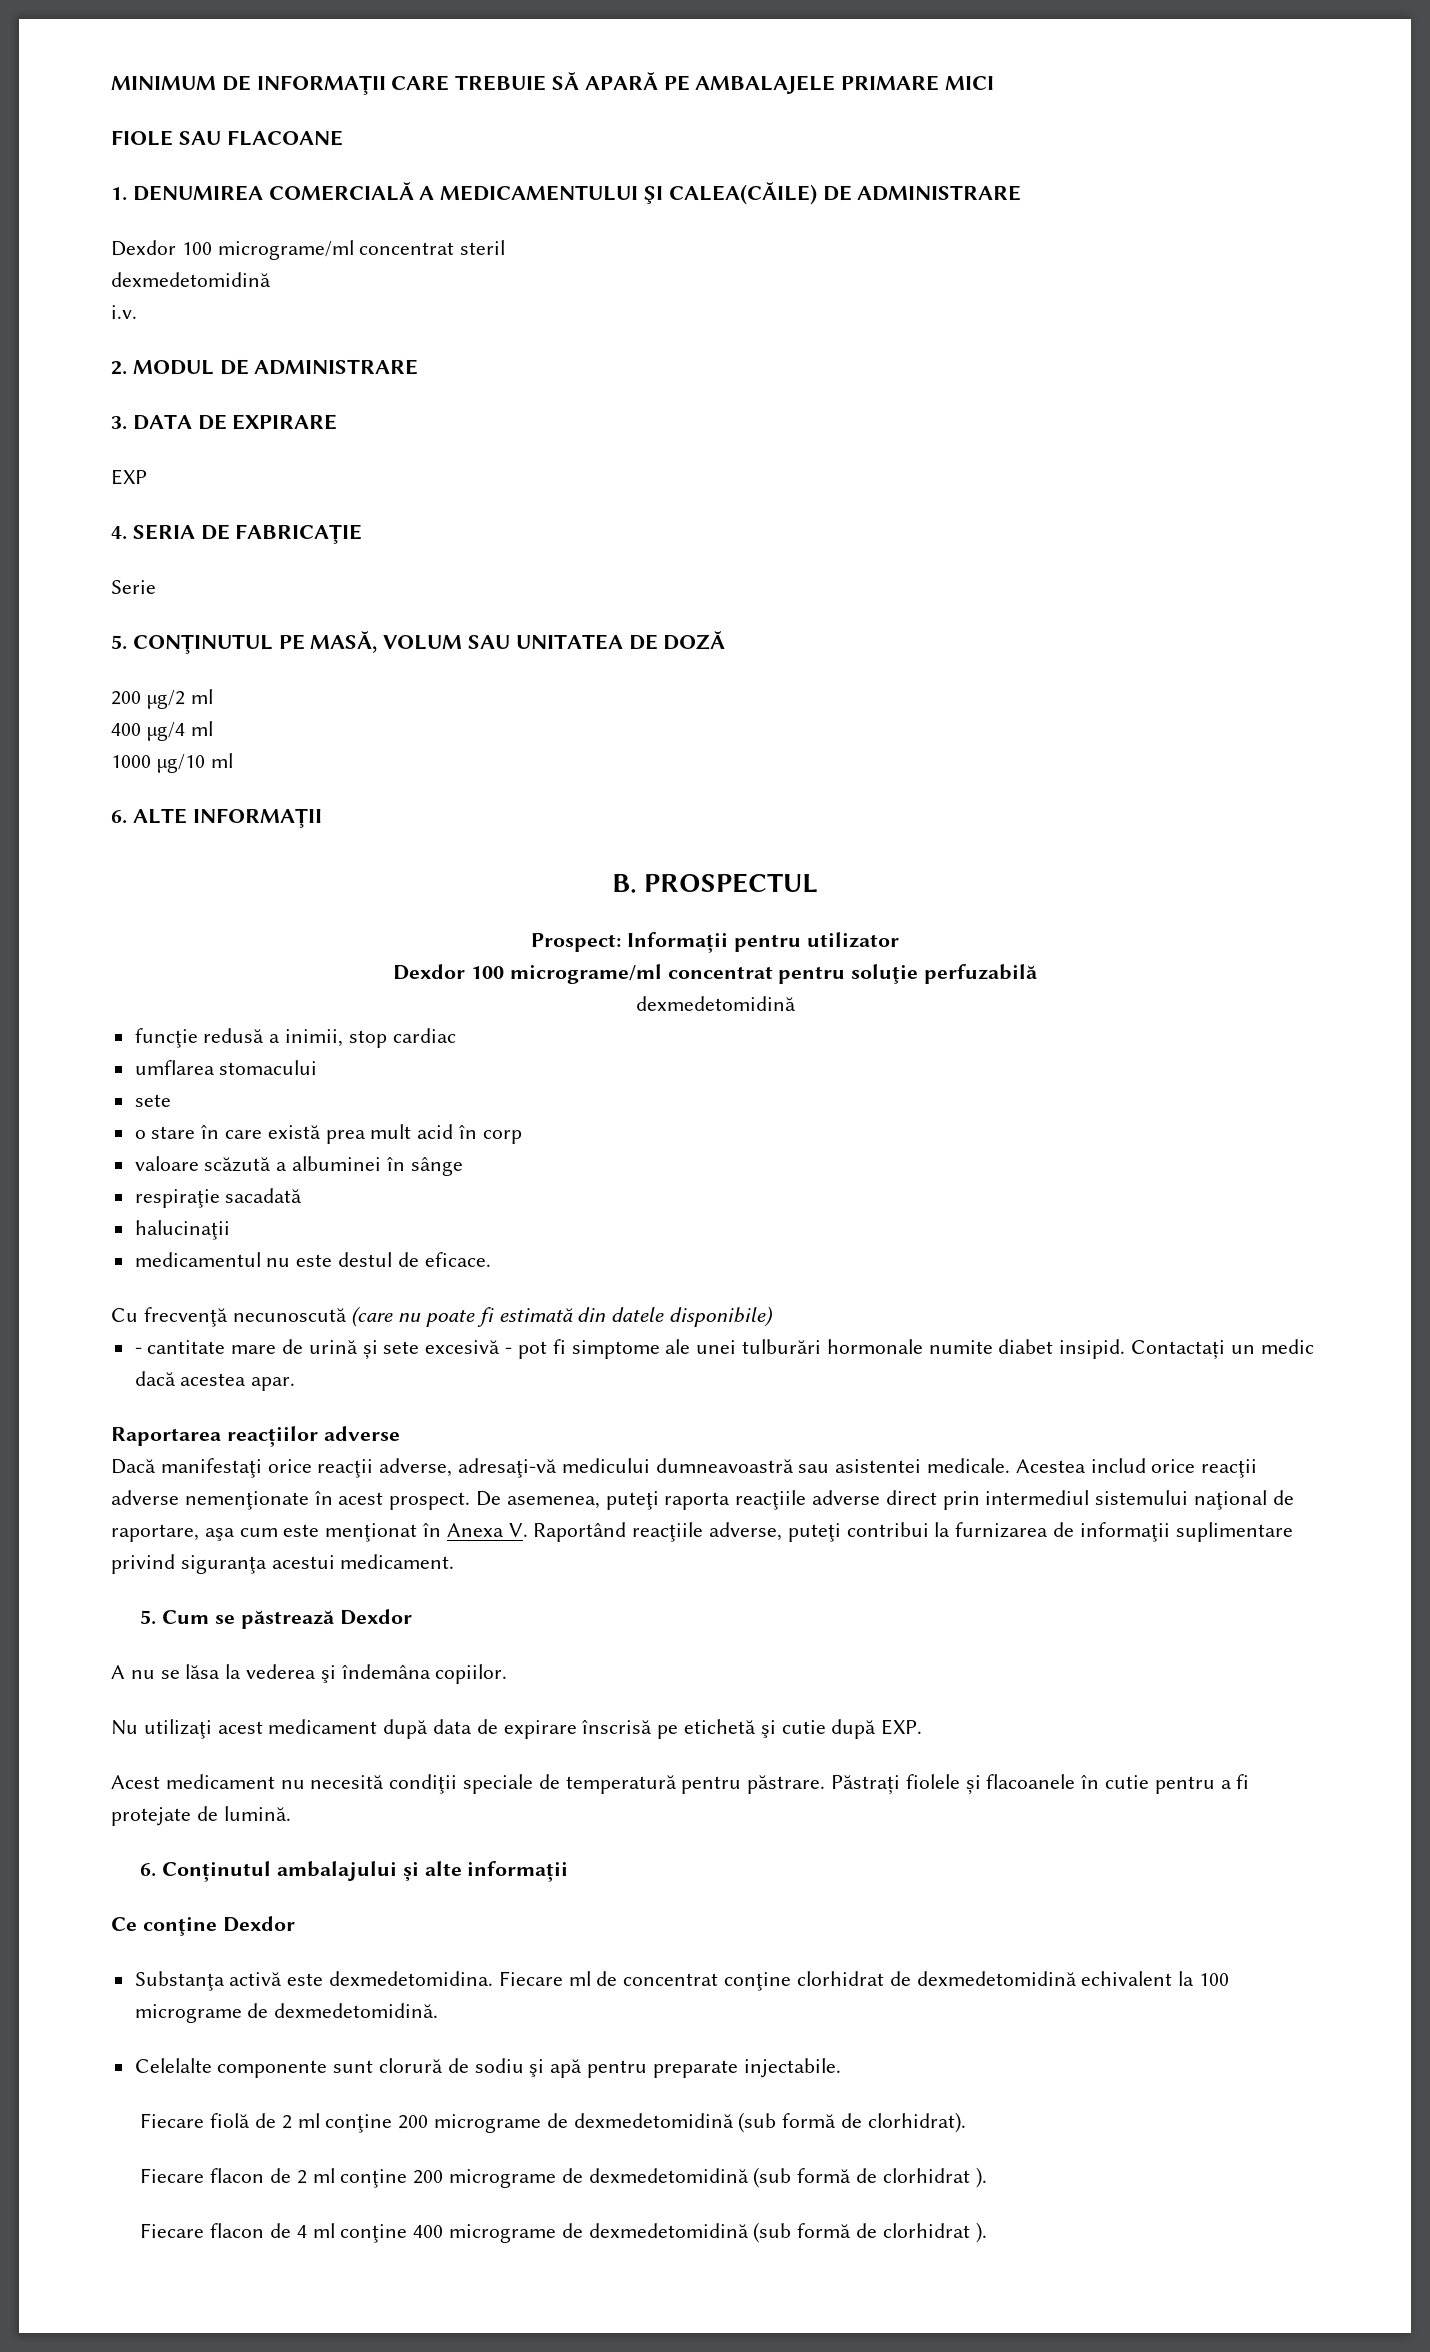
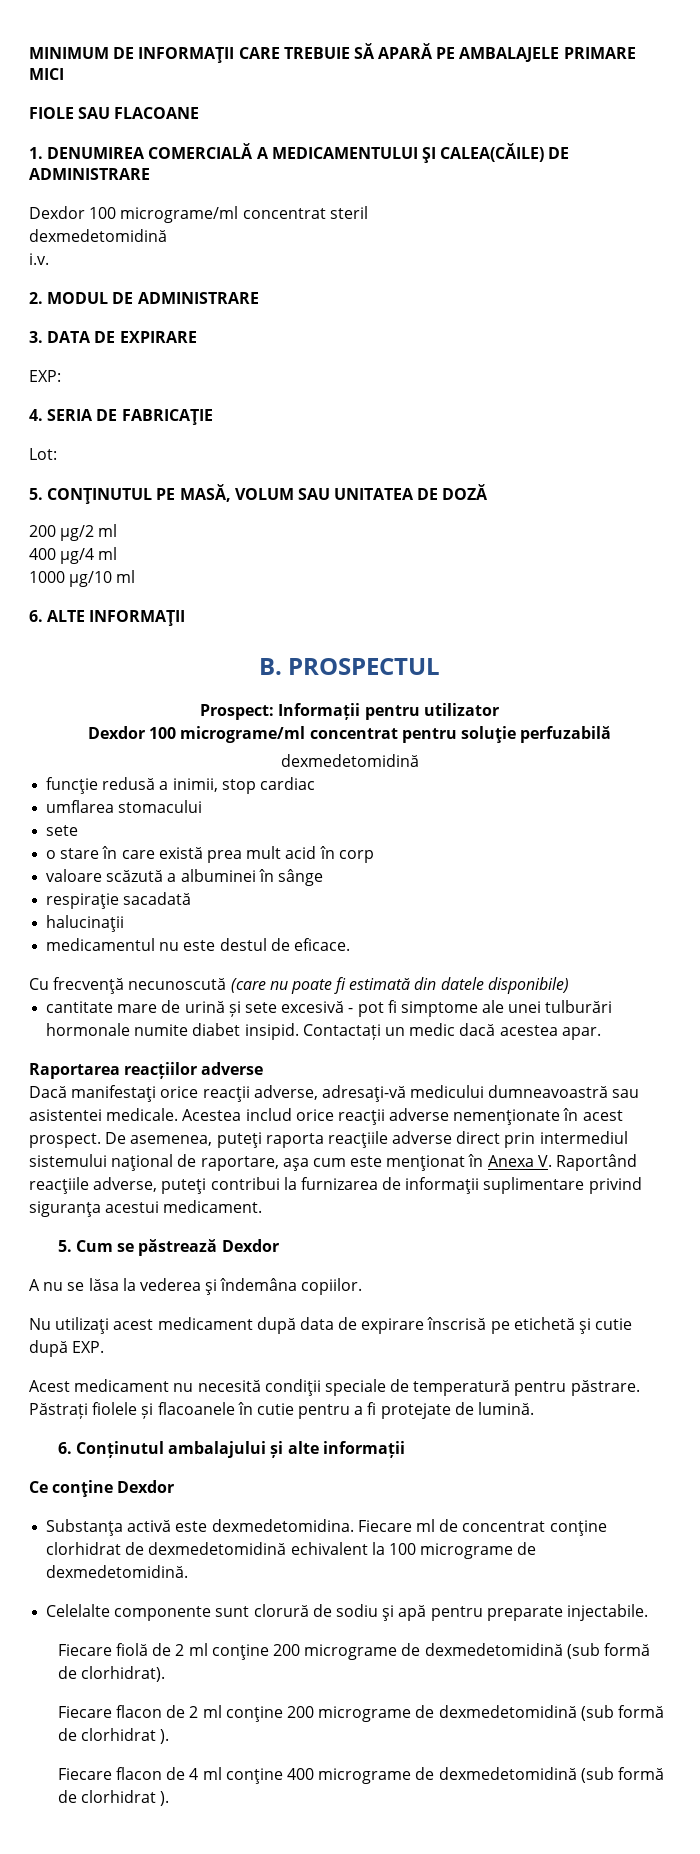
- EXP
+ EXP:
- Serie
+ Lot:
- - cantitate mare de urină și sete excesivă - pot fi simptome ale unei tulburări hormonale numite diabet insipid.
+ cantitate mare de urină și sete excesivă - pot fi simptome ale unei tulburări hormonale numite diabet insipid.

